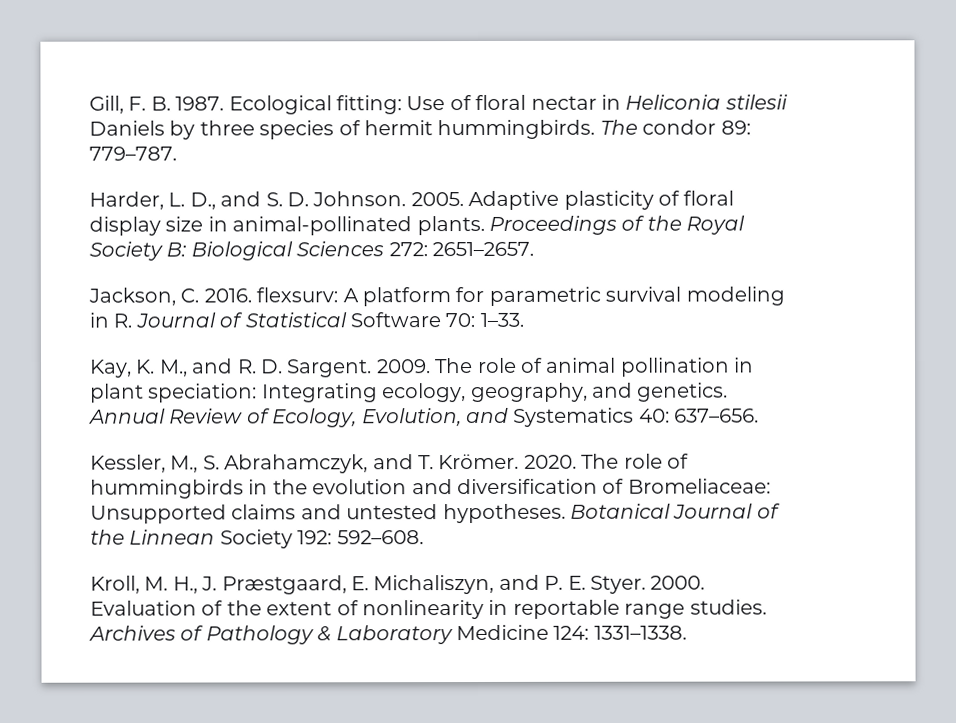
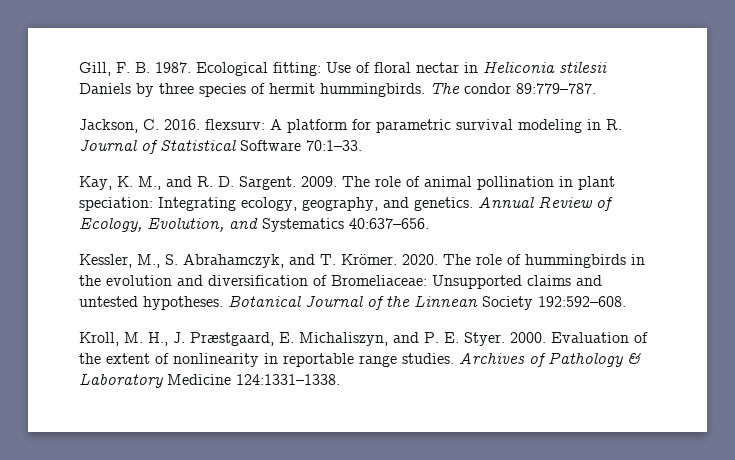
- The condor 89: 779–787.
- Harder, L. D., and S. D. Johnson. 2005. Adaptive plasticity of floral display size in animal-pollinated plants. Proceedings of the Royal Society B: Biological Sciences 272: 2651–2657.
+ The condor 89:779–787.
- Jackson, C. 2016. flexsurv: A platform for parametric survival modeling in R. Journal of Statistical Software 70: 1–33.
+ Jackson, C. 2016. flexsurv: A platform for parametric survival modeling in R. Journal of Statistical Software 70:1–33.
- Annual Review of Ecology, Evolution, and Systematics 40: 637–656.
+ Annual Review of Ecology, Evolution, and Systematics 40:637–656.
- Botanical Journal of the Linnean Society 192: 592–608.
+ Botanical Journal of the Linnean Society 192:592–608.
- Archives of Pathology & Laboratory Medicine 124: 1331–1338.
+ Archives of Pathology & Laboratory Medicine 124:1331–1338.

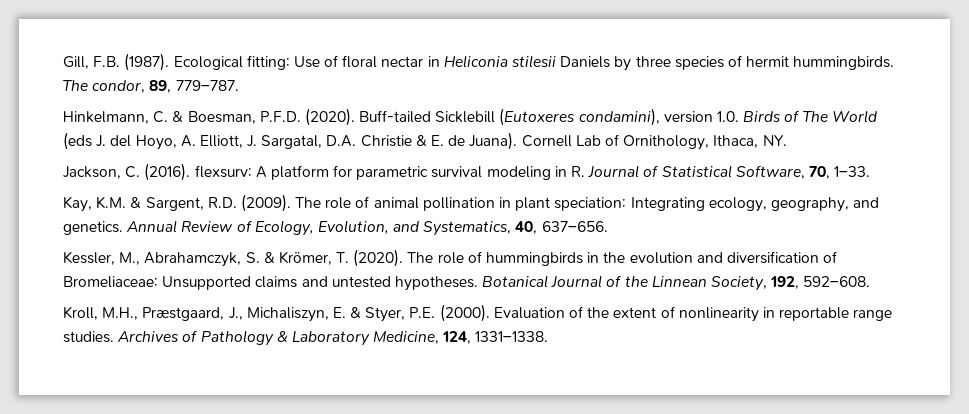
- Gill, F. B. 1987.
+ Gill, F.B. (1987).
- The condor 89:779–787.
+ The condor, 89, 779–787.
+ Hinkelmann, C. & Boesman, P.F.D. (2020). Buff-tailed Sicklebill (Eutoxeres condamini), version 1.0. Birds of The World (eds J. del Hoyo, A. Elliott, J. Sargatal, D.A. Christie & E. de Juana). Cornell Lab of Ornithology, Ithaca, NY.
- Jackson, C. 2016. flexsurv: A platform for parametric survival modeling in R. Journal of Statistical Software 70:1–33.
- Kay, K. M., and R. D. Sargent. 2009.
+ Jackson, C. (2016). flexsurv: A platform for parametric survival modeling in R. Journal of Statistical Software, 70, 1–33.
+ Kay, K.M. & Sargent, R.D. (2009).
- Annual Review of Ecology, Evolution, and Systematics 40:637–656.
+ Annual Review of Ecology, Evolution, and Systematics, 40, 637–656.
- Kessler, M., S. Abrahamczyk, and T. Krömer. 2020.
+ Kessler, M., Abrahamczyk, S. & Krömer, T. (2020).
- Botanical Journal of the Linnean Society 192:592–608.
- Kroll, M. H., J. Præstgaard, E. Michaliszyn, and P. E. Styer. 2000.
+ Botanical Journal of the Linnean Society, 192, 592–608.
+ Kroll, M.H., Præstgaard, J., Michaliszyn, E. & Styer, P.E. (2000).
- Archives of Pathology & Laboratory Medicine 124:1331–1338.
+ Archives of Pathology & Laboratory Medicine, 124, 1331–1338.

